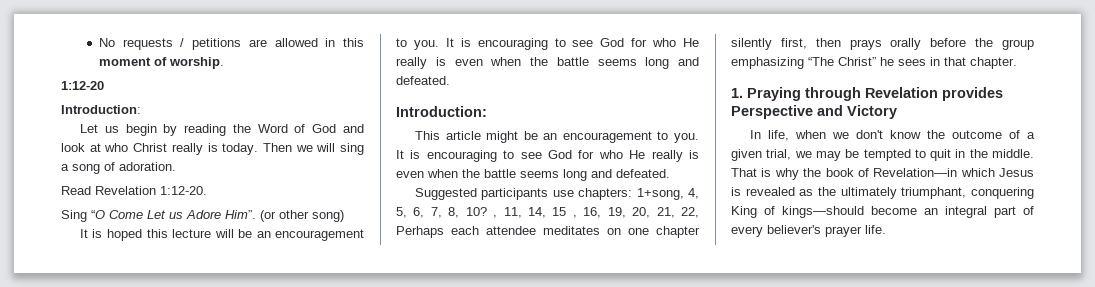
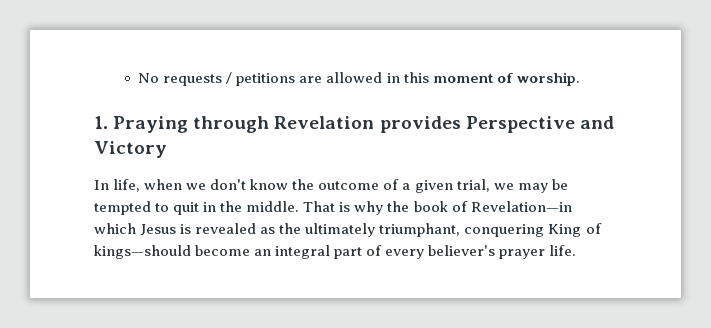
- 1:12-20
- Introduction:
- Let us begin by reading the Word of God and look at who Christ really is today. Then we will sing a song of adoration.
- Read Revelation 1:12-20.
- Sing “O Come Let us Adore Him”. (or other song)
- It is hoped this lecture will be an encouragement to you. It is encouraging to see God for who He really is even when the battle seems long and defeated.
- Introduction:
- This article might be an encouragement to you. It is encouraging to see God for who He really is even when the battle seems long and defeated.
- Suggested participants use chapters: 1+song, 4, 5, 6, 7, 8, 10? , 11, 14, 15 , 16, 19, 20, 21, 22, Perhaps each attendee meditates on one chapter silently first, then prays orally before the group emphasizing “The Christ” he sees in that chapter.

